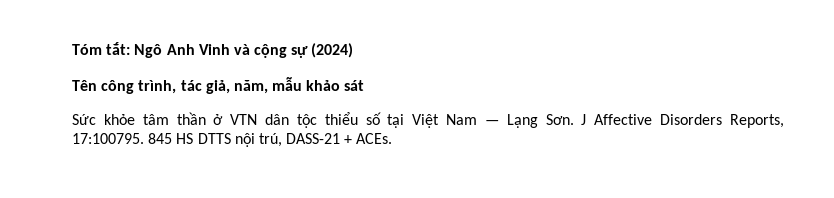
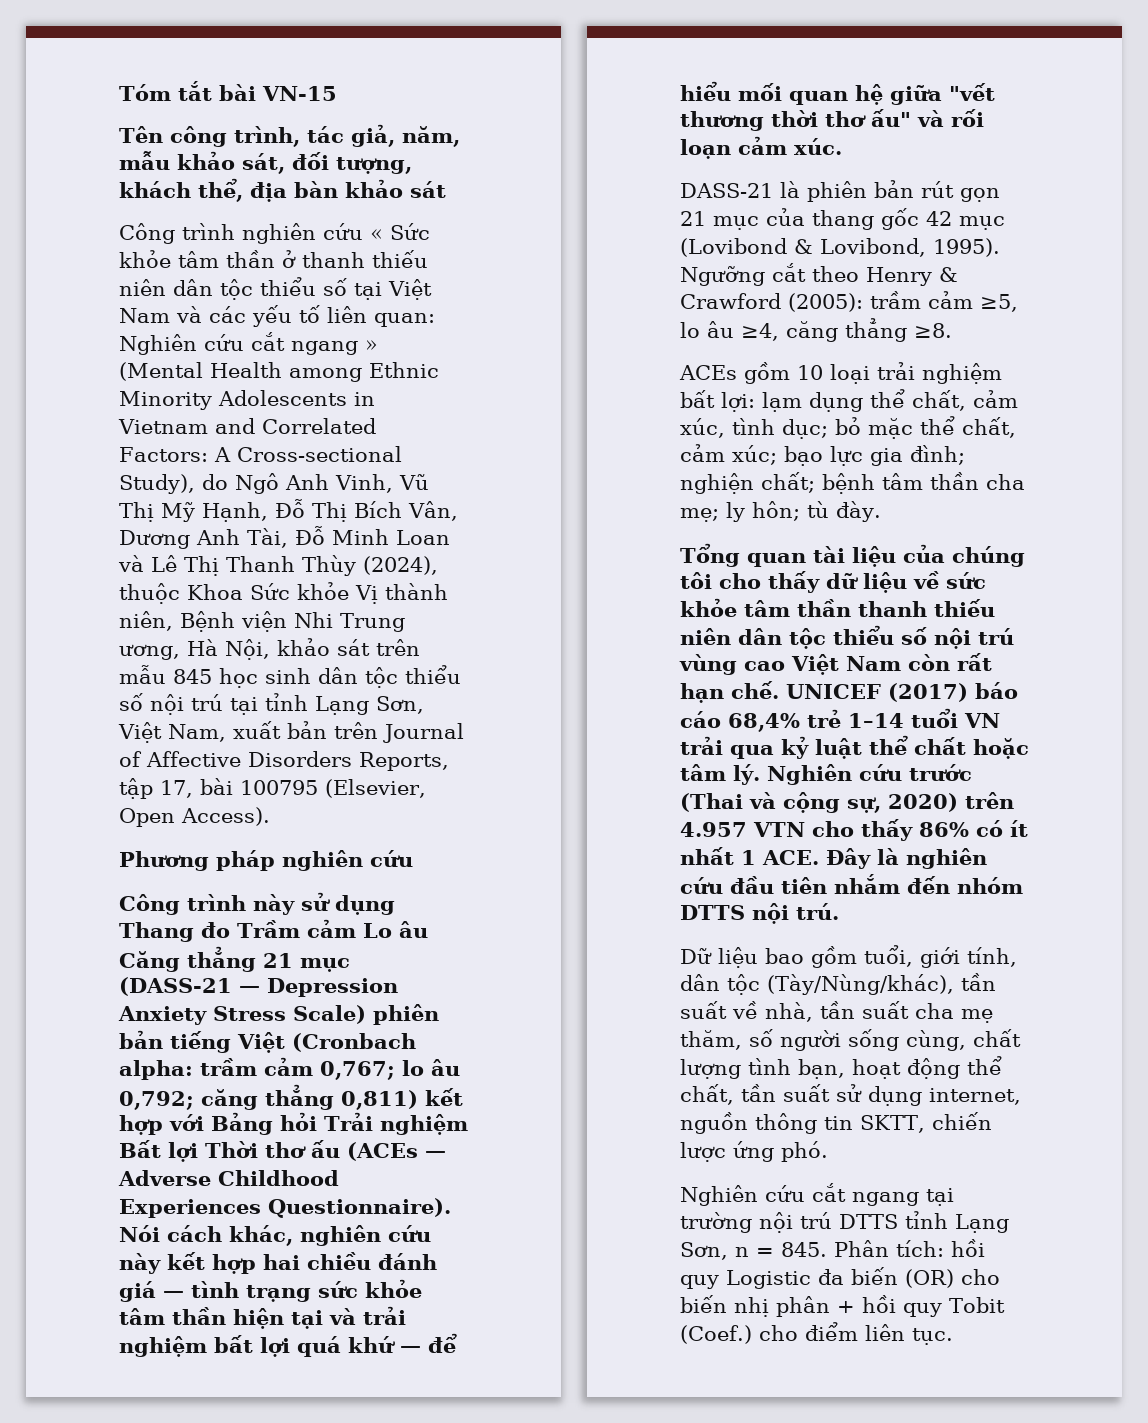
- Tóm tắt: Ngô Anh Vinh và cộng sự (2024)
+ Tóm tắt bài VN-15
- Tên công trình, tác giả, năm, mẫu khảo sát
- Sức khỏe tâm thần ở VTN dân tộc thiểu số tại Việt Nam — Lạng Sơn. J Affective Disorders Reports, 17:100795. 845 HS DTTS nội trú, DASS-21 + ACEs.
+ Tên công trình, tác giả, năm, mẫu khảo sát, đối tượng, khách thể, địa bàn khảo sát
+ Công trình nghiên cứu « Sức khỏe tâm thần ở thanh thiếu niên dân tộc thiểu số tại Việt Nam và các yếu tố liên quan: Nghiên cứu cắt ngang » (Mental Health among Ethnic Minority Adolescents in Vietnam and Correlated Factors: A Cross-sectional Study), do Ngô Anh Vinh, Vũ Thị Mỹ Hạnh, Đỗ Thị Bích Vân, Dương Anh Tài, Đỗ Minh Loan và Lê Thị Thanh Thùy (2024), thuộc Khoa Sức khỏe Vị thành niên, Bệnh viện Nhi Trung ương, Hà Nội, khảo sát trên mẫu 845 học sinh dân tộc thiểu số nội trú tại tỉnh Lạng Sơn, Việt Nam, xuất bản trên Journal of Affective Disorders Reports, tập 17, bài 100795 (Elsevier, Open Access).
+ Phương pháp nghiên cứu
+ Công trình này sử dụng Thang đo Trầm cảm Lo âu Căng thẳng 21 mục (DASS-21 — Depression Anxiety Stress Scale) phiên bản tiếng Việt (Cronbach alpha: trầm cảm 0,767; lo âu 0,792; căng thẳng 0,811) kết hợp với Bảng hỏi Trải nghiệm Bất lợi Thời thơ ấu (ACEs — Adverse Childhood Experiences Questionnaire). Nói cách khác, nghiên cứu này kết hợp hai chiều đánh giá — tình trạng sức khỏe tâm thần hiện tại và trải nghiệm bất lợi quá khứ — để hiểu mối quan hệ giữa "vết thương thời thơ ấu" và rối loạn cảm xúc.
+ DASS-21 là phiên bản rút gọn 21 mục của thang gốc 42 mục (Lovibond & Lovibond, 1995). Ngưỡng cắt theo Henry & Crawford (2005): trầm cảm ≥5, lo âu ≥4, căng thẳng ≥8.
+ ACEs gồm 10 loại trải nghiệm bất lợi: lạm dụng thể chất, cảm xúc, tình dục; bỏ mặc thể chất, cảm xúc; bạo lực gia đình; nghiện chất; bệnh tâm thần cha mẹ; ly hôn; tù đày.
+ Tổng quan tài liệu của chúng tôi cho thấy dữ liệu về sức khỏe tâm thần thanh thiếu niên dân tộc thiểu số nội trú vùng cao Việt Nam còn rất hạn chế. UNICEF (2017) báo cáo 68,4% trẻ 1–14 tuổi VN trải qua kỷ luật thể chất hoặc tâm lý. Nghiên cứu trước (Thai và cộng sự, 2020) trên 4.957 VTN cho thấy 86% có ít nhất 1 ACE. Đây là nghiên cứu đầu tiên nhắm đến nhóm DTTS nội trú.
+ Dữ liệu bao gồm tuổi, giới tính, dân tộc (Tày/Nùng/khác), tần suất về nhà, tần suất cha mẹ thăm, số người sống cùng, chất lượng tình bạn, hoạt động thể chất, tần suất sử dụng internet, nguồn thông tin SKTT, chiến lược ứng phó.
+ Nghiên cứu cắt ngang tại trường nội trú DTTS tỉnh Lạng Sơn, n = 845. Phân tích: hồi quy Logistic đa biến (OR) cho biến nhị phân + hồi quy Tobit (Coef.) cho điểm liên tục.

